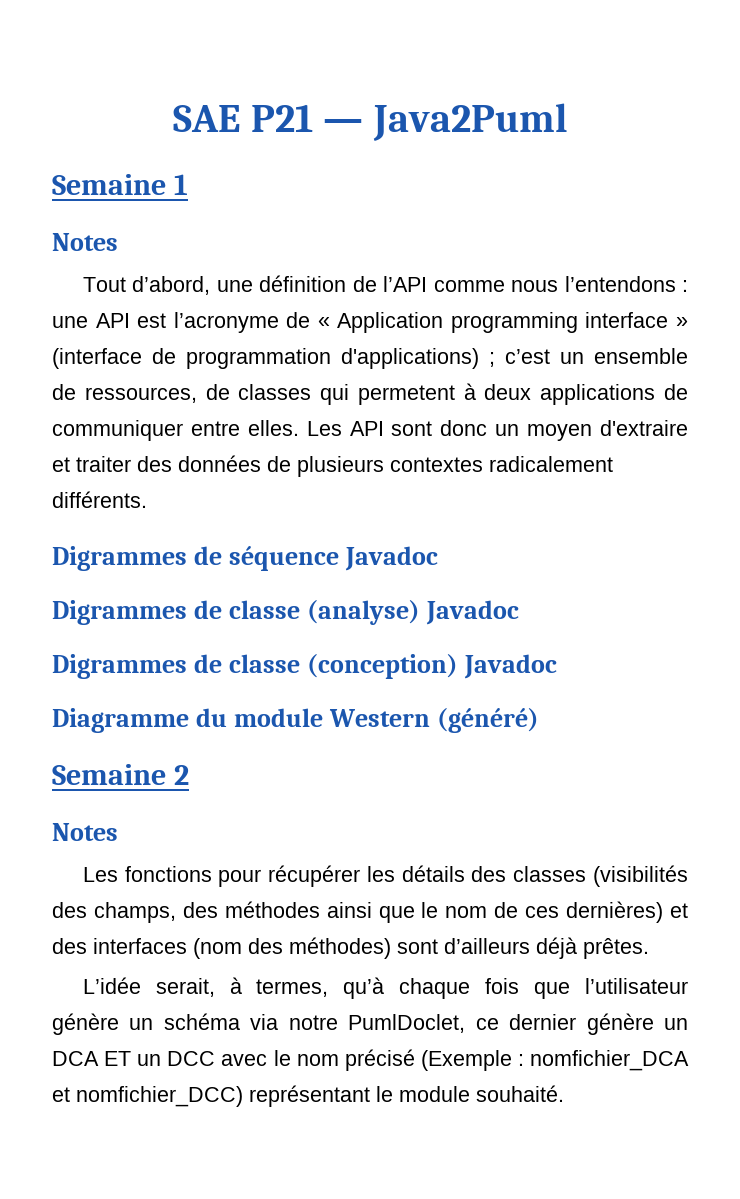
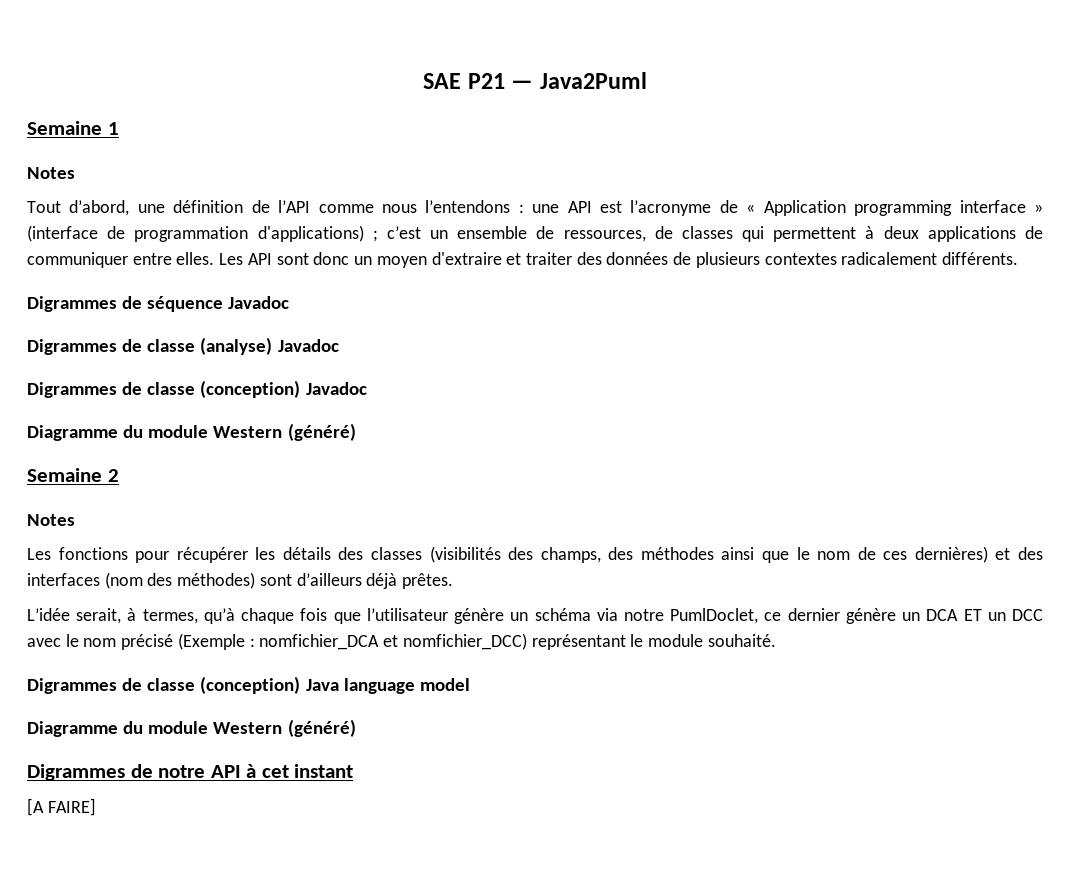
- Tout d’abord, une définition de l’API comme nous l’entendons : une API est l’acronyme de « Application programming interface » (interface de programmation d'applications) ; c’est un ensemble de ressources, de classes qui permetent à deux applications de communiquer entre elles.
+ Tout d’abord, une définition de l’API comme nous l’entendons : une API est l’acronyme de « Application programming interface » (interface de programmation d'applications) ; c’est un ensemble de ressources, de classes qui permettent à deux applications de communiquer entre elles.
+ Digrammes de classe (conception) Java language model
+ Diagramme du module Western (généré)
+ Digrammes de notre API à cet instant
+ [A FAIRE]

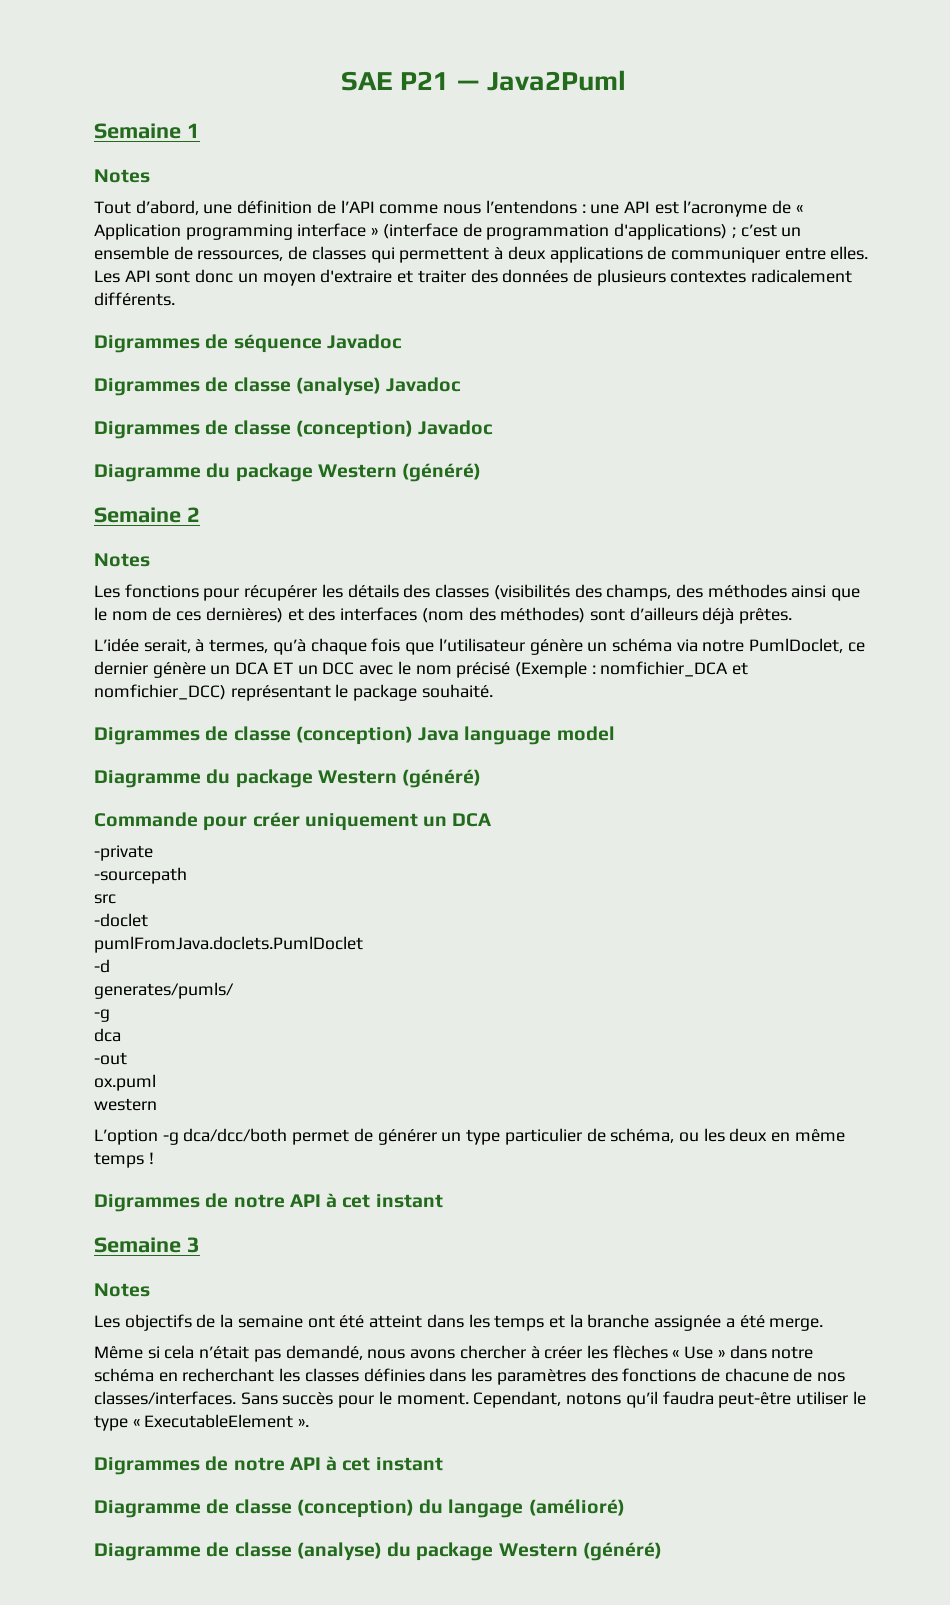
  Digrammes de classe (conception) Javadoc
- Diagramme du module Western (généré)
+ Diagramme du package Western (généré)
- L’idée serait, à termes, qu’à chaque fois que l’utilisateur génère un schéma via notre PumlDoclet, ce dernier génère un DCA ET un DCC avec le nom précisé (Exemple : nomfichier_DCA et nomfichier_DCC) représentant le module souhaité.
+ L’idée serait, à termes, qu’à chaque fois que l’utilisateur génère un schéma via notre PumlDoclet, ce dernier génère un DCA ET un DCC avec le nom précisé (Exemple : nomfichier_DCA et nomfichier_DCC) représentant le package souhaité.
  Digrammes de classe (conception) Java language model
- Diagramme du module Western (généré)
+ Diagramme du package Western (généré)
+ Commande pour créer uniquement un DCA
+ -private
+ -sourcepath
+ src
+ -doclet
+ pumlFromJava.doclets.PumlDoclet
+ -d
+ generates/pumls/
+ -g
+ dca
+ -out
+ ox.puml
+ western
+ L’option -g dca/dcc/both permet de générer un type particulier de schéma, ou les deux en même temps !
  Digrammes de notre API à cet instant
- [A FAIRE]
+ Semaine 3
+ Notes
+ Les objectifs de la semaine ont été atteint dans les temps et la branche assignée a été merge.
+ Même si cela n’était pas demandé, nous avons chercher à créer les flèches « Use » dans notre schéma en recherchant les classes définies dans les paramètres des fonctions de chacune de nos classes/interfaces. Sans succès pour le moment. Cependant, notons qu’il faudra peut-être utiliser le type « ExecutableElement ».
+ Digrammes de notre API à cet instant
+ Diagramme de classe (conception) du langage (amélioré)
+ Diagramme de classe (analyse) du package Western (généré)

